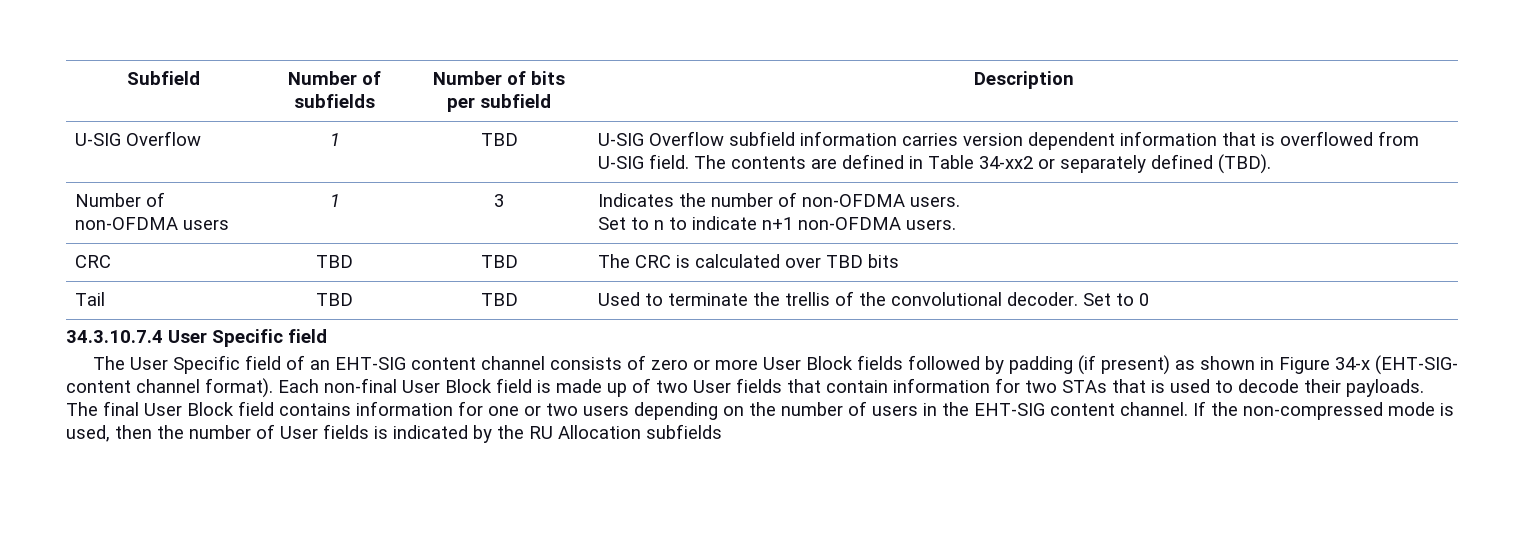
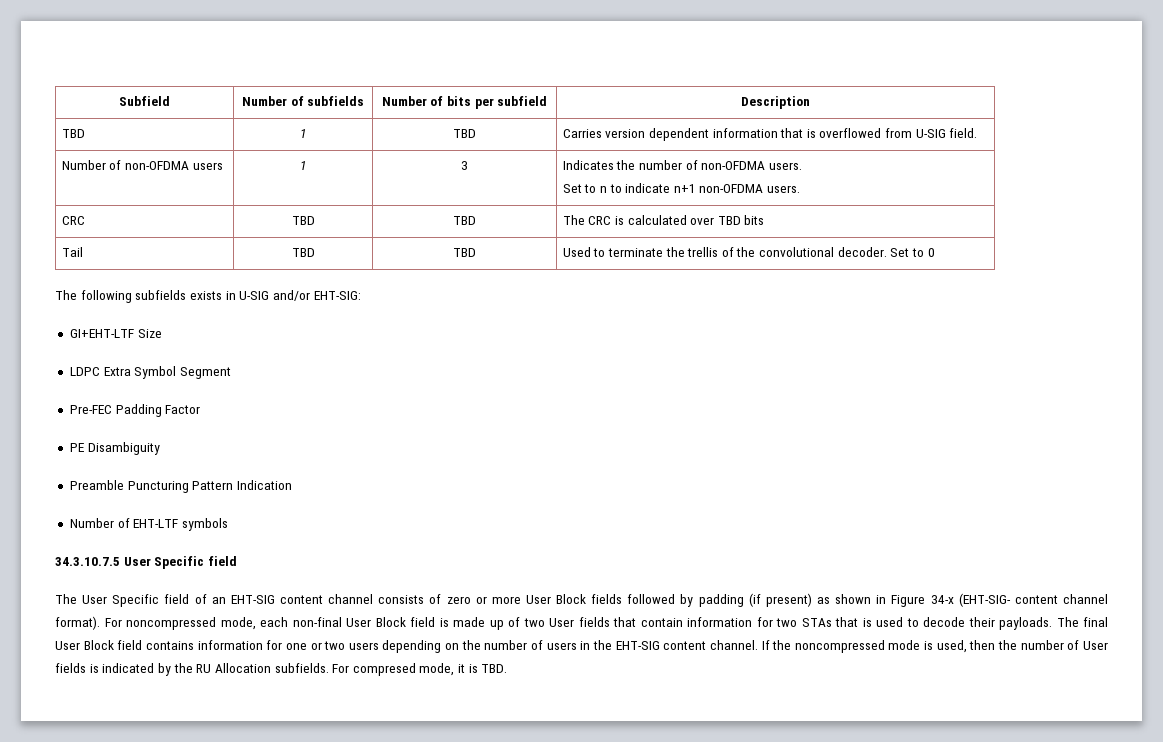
- U-SIG Overflow | 1 | TBD | U-SIG Overflow subfield information carries version dependent information that is overflowed from U-SIG field. The contents are defined in Table 34-xx2 or separately defined (TBD).
+ TBD | 1 | TBD | Carries version dependent information that is overflowed from U-SIG field.
- 34.3.10.7.4 User Specific field
+ The following subfields exists in U-SIG and/or EHT-SIG:
+ GI+EHT-LTF Size
+ LDPC Extra Symbol Segment
+ Pre-FEC Padding Factor
+ PE Disambiguity
+ Preamble Puncturing Pattern Indication
+ Number of EHT-LTF symbols
+ 34.3.10.7.5 User Specific field
- Each non-final User Block field is made up of two User fields that contain information for two STAs that is used to decode their payloads.
+ For noncompressed mode, each non-final User Block field is made up of two User fields that contain information for two STAs that is used to decode their payloads.
- If the non-compressed mode is used, then the number of User fields is indicated by the RU Allocation subfields
+ If the noncompressed mode is used, then the number of User fields is indicated by the RU Allocation subfields. For compresed mode, it is TBD.

